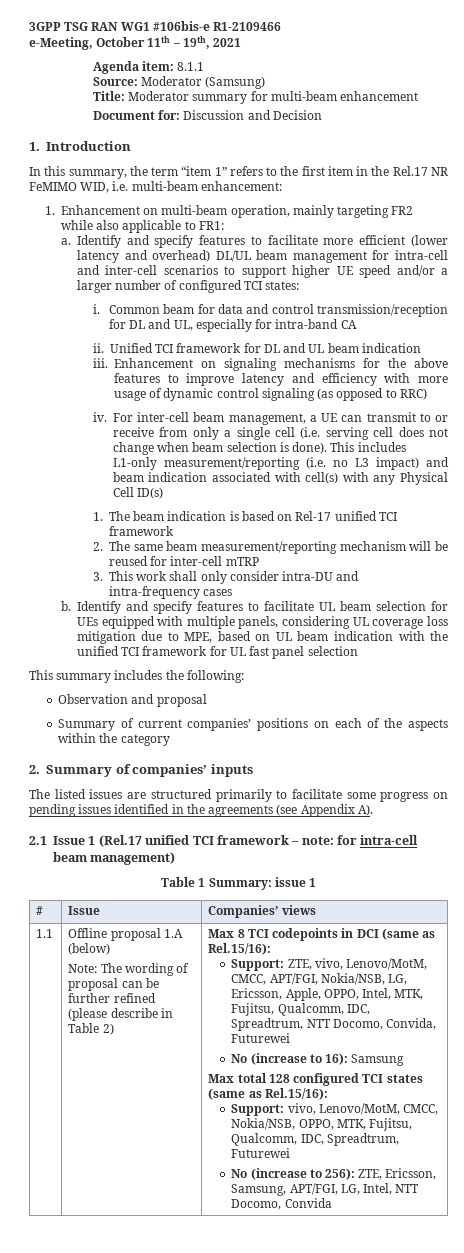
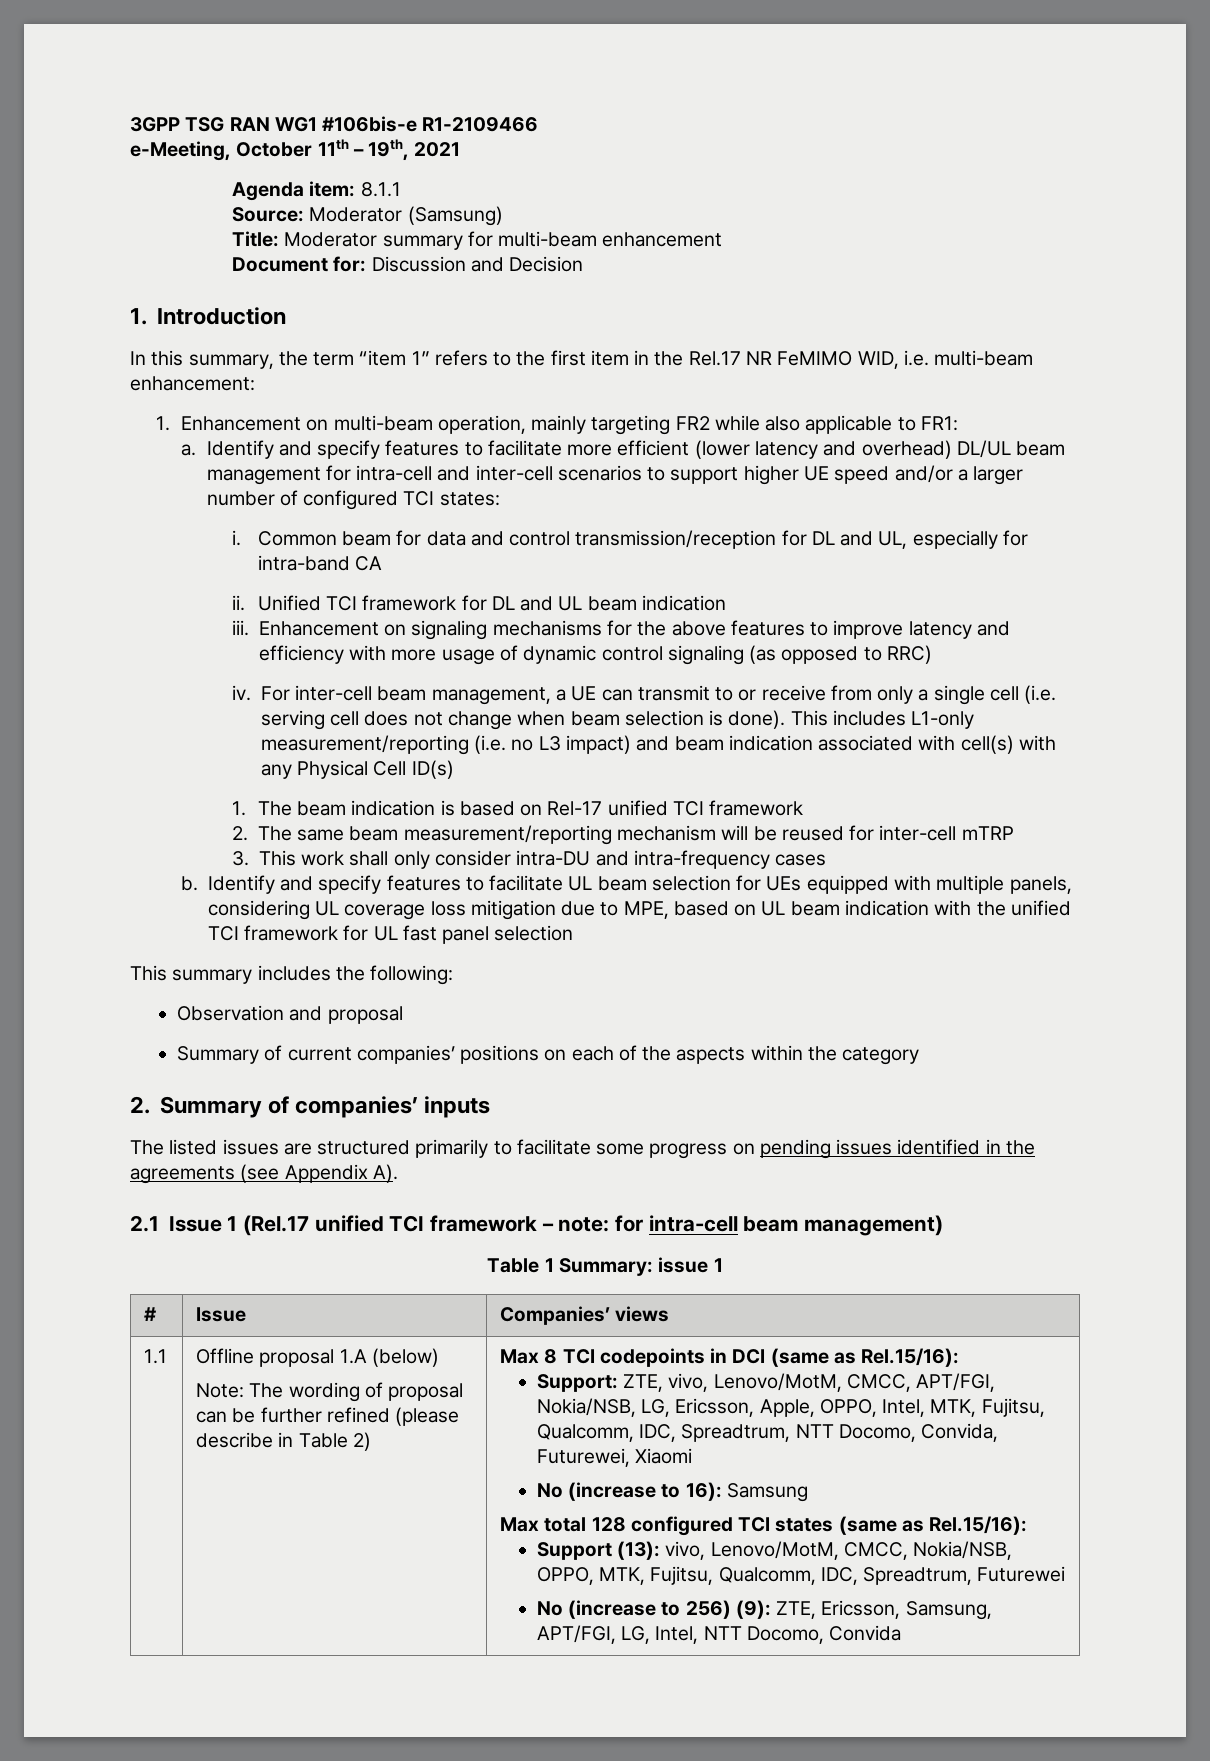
- Support: ZTE, vivo, Lenovo/MotM, CMCC, APT/FGI, Nokia/NSB, LG, Ericsson, Apple, OPPO, Intel, MTK, Fujitsu, Qualcomm, IDC, Spreadtrum, NTT Docomo, Convida, Futurewei
+ Support: ZTE, vivo, Lenovo/MotM, CMCC, APT/FGI, Nokia/NSB, LG, Ericsson, Apple, OPPO, Intel, MTK, Fujitsu, Qualcomm, IDC, Spreadtrum, NTT Docomo, Convida, Futurewei, Xiaomi
- Support: vivo, Lenovo/MotM, CMCC, Nokia/NSB, OPPO, MTK, Fujitsu, Qualcomm, IDC, Spreadtrum, Futurewei
+ Support (13): vivo, Lenovo/MotM, CMCC, Nokia/NSB, OPPO, MTK, Fujitsu, Qualcomm, IDC, Spreadtrum, Futurewei
- No (increase to 256): ZTE, Ericsson, Samsung, APT/FGI, LG, Intel, NTT Docomo, Convida
+ No (increase to 256) (9): ZTE, Ericsson, Samsung, APT/FGI, LG, Intel, NTT Docomo, Convida

